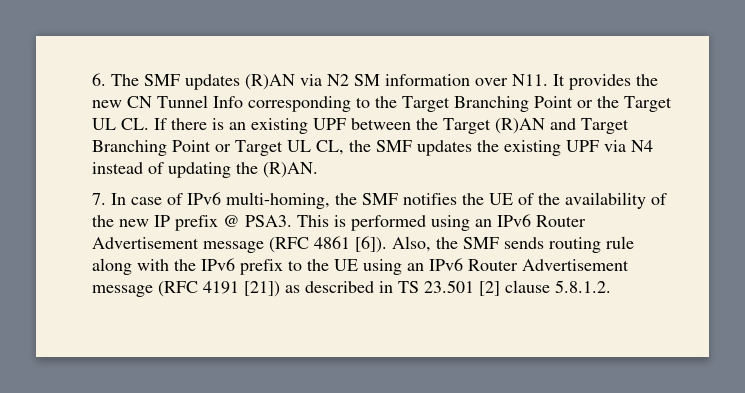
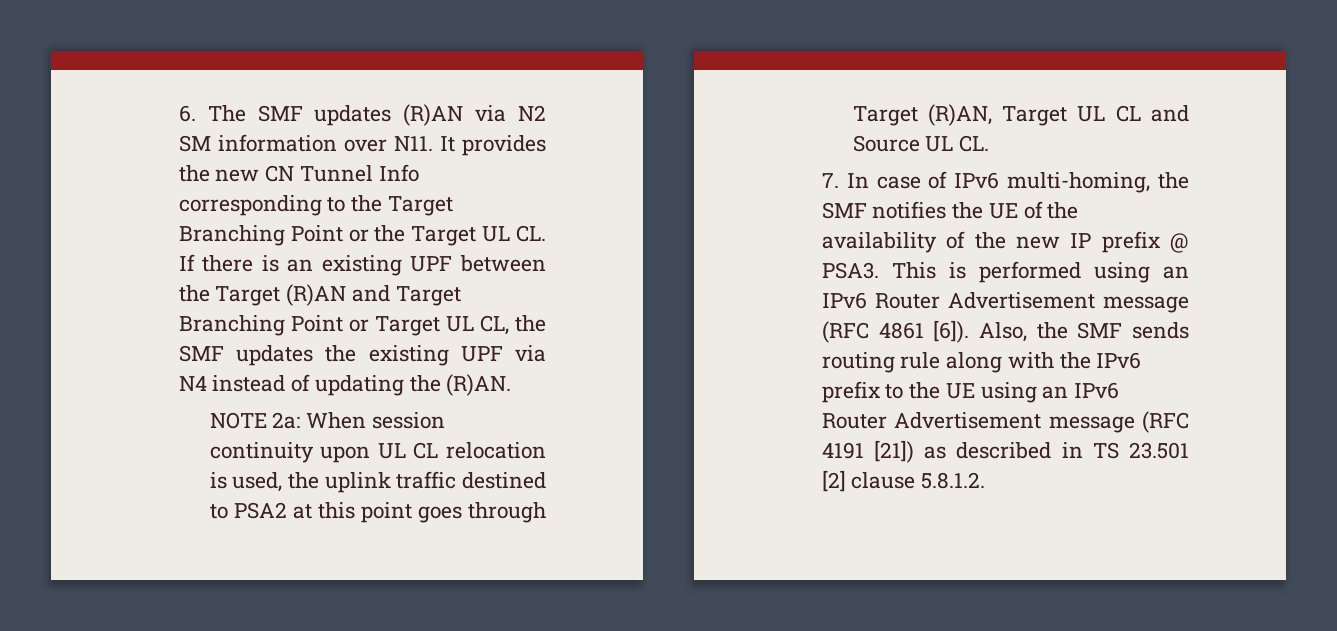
+ NOTE 2a: When session continuity upon UL CL relocation is used, the uplink traffic destined to PSA2 at this point goes through Target (R)AN, Target UL CL and Source UL CL.

